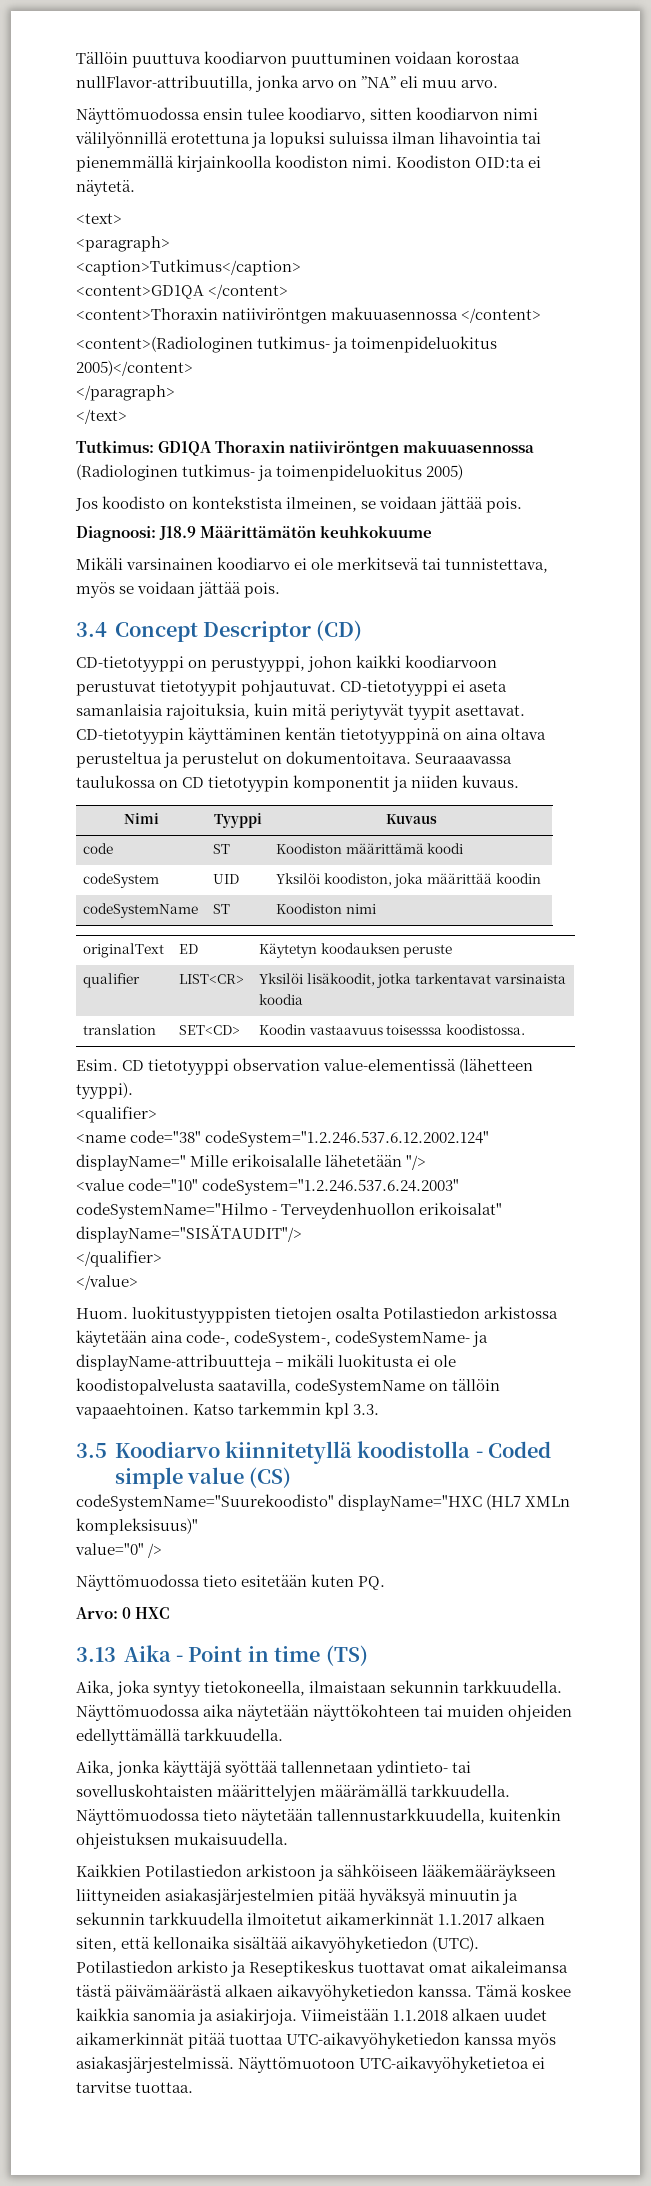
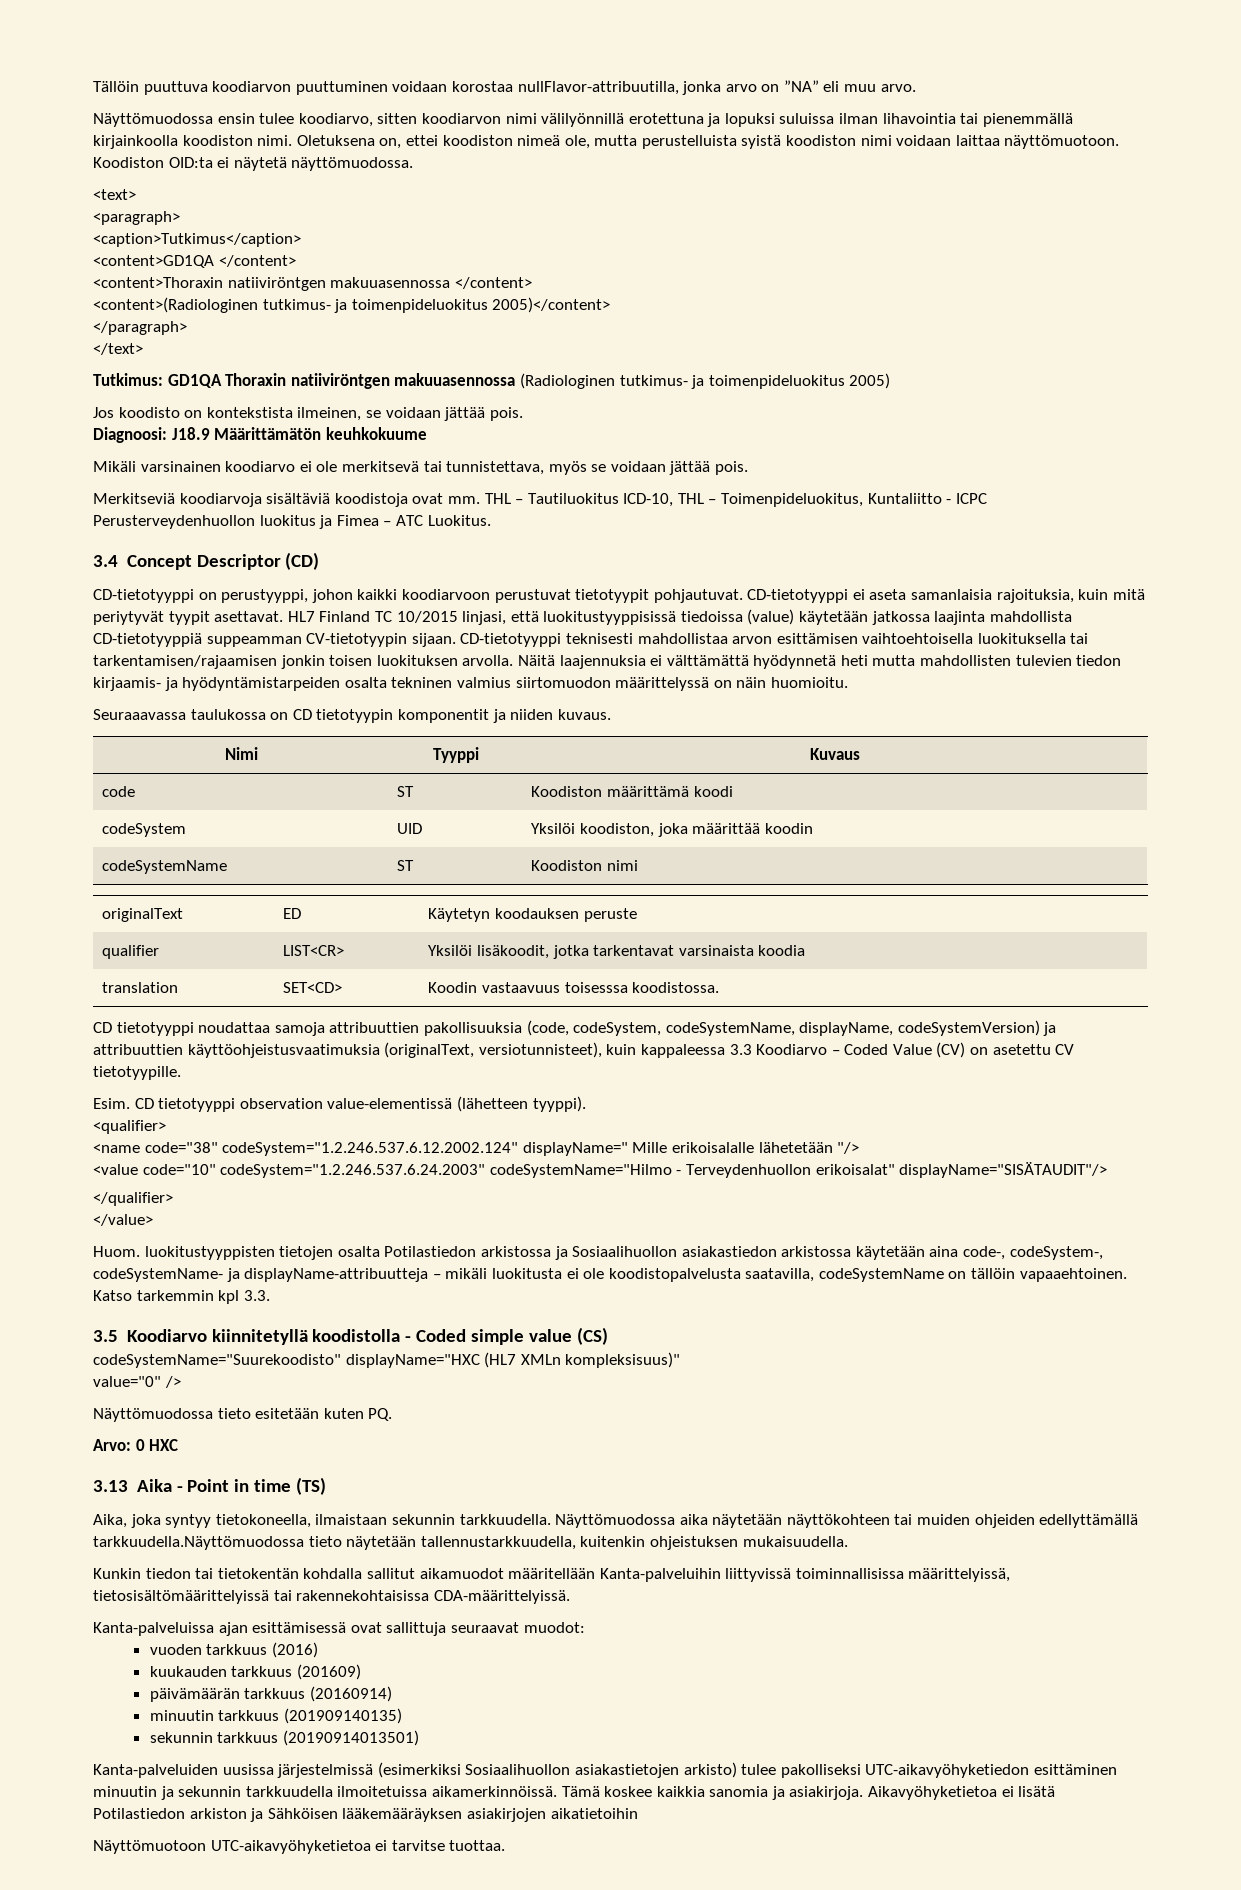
+ Oletuksena on, ettei koodiston nimeä ole, mutta perustelluista syistä koodiston nimi voidaan laittaa näyttömuotoon.
- Koodiston OID:ta ei näytetä.
+ Koodiston OID:ta ei näytetä näyttömuodossa.
+ Merkitseviä koodiarvoja sisältäviä koodistoja ovat mm. THL – Tautiluokitus ICD-10, THL – Toimenpideluokitus, Kuntaliitto - ICPC Perusterveydenhuollon luokitus ja Fimea – ATC Luokitus.
- CD-tietotyypin käyttäminen kentän tietotyyppinä on aina oltava perusteltua ja perustelut on dokumentoitava. Seuraaavassa taulukossa on CD tietotyypin komponentit ja niiden kuvaus.
+ HL7 Finland TC 10/2015 linjasi, että luokitustyyppisissä tiedoissa (value) käytetään jatkossa laajinta mahdollista CD-tietotyyppiä suppeamman CV-tietotyypin sijaan. CD-tietotyyppi teknisesti mahdollistaa arvon esittämisen vaihtoehtoisella luokituksella tai tarkentamisen/rajaamisen jonkin toisen luokituksen arvolla. Näitä laajennuksia ei välttämättä hyödynnetä heti mutta mahdollisten tulevien tiedon kirjaamis- ja hyödyntämistarpeiden osalta tekninen valmius siirtomuodon määrittelyssä on näin huomioitu.
+ Seuraaavassa taulukossa on CD tietotyypin komponentit ja niiden kuvaus.
+ CD tietotyyppi noudattaa samoja attribuuttien pakollisuuksia (code, codeSystem, codeSystemName, displayName, codeSystemVersion) ja attribuuttien käyttöohjeistusvaatimuksia (originalText, versiotunnisteet), kuin kappaleessa 3.3 Koodiarvo – Coded Value (CV) on asetettu CV tietotyypille.
- Huom. luokitustyyppisten tietojen osalta Potilastiedon arkistossa käytetään aina code-, codeSystem-, codeSystemName- ja displayName-attribuutteja – mikäli luokitusta ei ole koodistopalvelusta saatavilla, codeSystemName on tällöin vapaaehtoinen.
+ Huom. luokitustyyppisten tietojen osalta Potilastiedon arkistossa ja Sosiaalihuollon asiakastiedon arkistossa käytetään aina code-, codeSystem-, codeSystemName- ja displayName-attribuutteja – mikäli luokitusta ei ole koodistopalvelusta saatavilla, codeSystemName on tällöin vapaaehtoinen.
- Näyttömuodossa aika näytetään näyttökohteen tai muiden ohjeiden edellyttämällä tarkkuudella.
- Aika, jonka käyttäjä syöttää tallennetaan ydintieto- tai sovelluskohtaisten määrittelyjen määrämällä tarkkuudella. Näyttömuodossa tieto näytetään tallennustarkkuudella, kuitenkin ohjeistuksen mukaisuudella.
+ Näyttömuodossa aika näytetään näyttökohteen tai muiden ohjeiden edellyttämällä tarkkuudella.Näyttömuodossa tieto näytetään tallennustarkkuudella, kuitenkin ohjeistuksen mukaisuudella.
- Kaikkien Potilastiedon arkistoon ja sähköiseen lääkemääräykseen liittyneiden asiakasjärjestelmien pitää hyväksyä minuutin ja sekunnin tarkkuudella ilmoitetut aikamerkinnät 1.1.2017 alkaen siten, että kellonaika sisältää aikavyöhyketiedon (UTC). Potilastiedon arkisto ja Reseptikeskus tuottavat omat aikaleimansa tästä päivämäärästä alkaen aikavyöhyketiedon kanssa.
+ Kunkin tiedon tai tietokentän kohdalla sallitut aikamuodot määritellään Kanta-palveluihin liittyvissä toiminnallisissa määrittelyissä, tietosisältömäärittelyissä tai rakennekohtaisissa CDA-määrittelyissä.
+ Kanta-palveluissa ajan esittämisessä ovat sallittuja seuraavat muodot:
+ vuoden tarkkuus (2016)
+ kuukauden tarkkuus (201609)
+ päivämäärän tarkkuus (20160914)
+ minuutin tarkkuus (201909140135)
+ sekunnin tarkkuus (20190914013501)
+ Kanta-palveluiden uusissa järjestelmissä (esimerkiksi Sosiaalihuollon asiakastietojen arkisto) tulee pakolliseksi UTC-aikavyöhyketiedon esittäminen minuutin ja sekunnin tarkkuudella ilmoitetuissa aikamerkinnöissä.
- Viimeistään 1.1.2018 alkaen uudet aikamerkinnät pitää tuottaa UTC-aikavyöhyketiedon kanssa myös asiakasjärjestelmissä. Näyttömuotoon UTC-aikavyöhyketietoa ei tarvitse tuottaa.
+ Aikavyöhyketietoa ei lisätä Potilastiedon arkiston ja Sähköisen lääkemääräyksen asiakirjojen aikatietoihin
+ Näyttömuotoon UTC-aikavyöhyketietoa ei tarvitse tuottaa.

